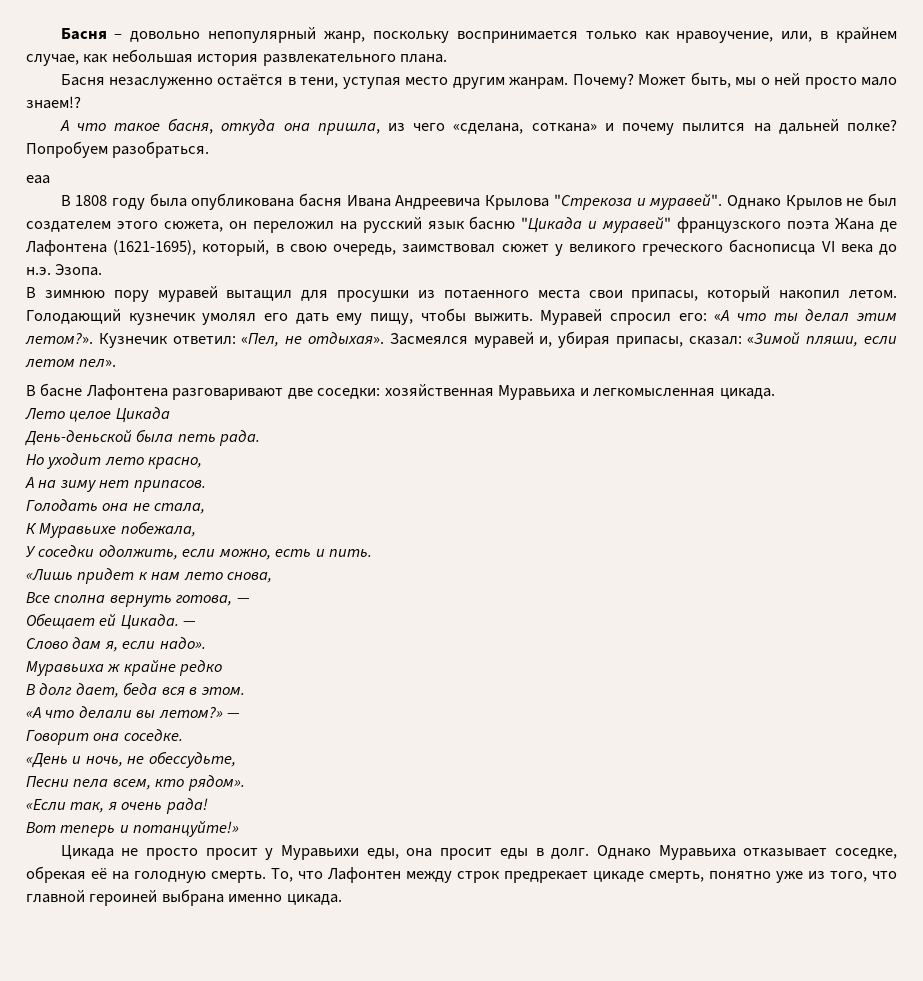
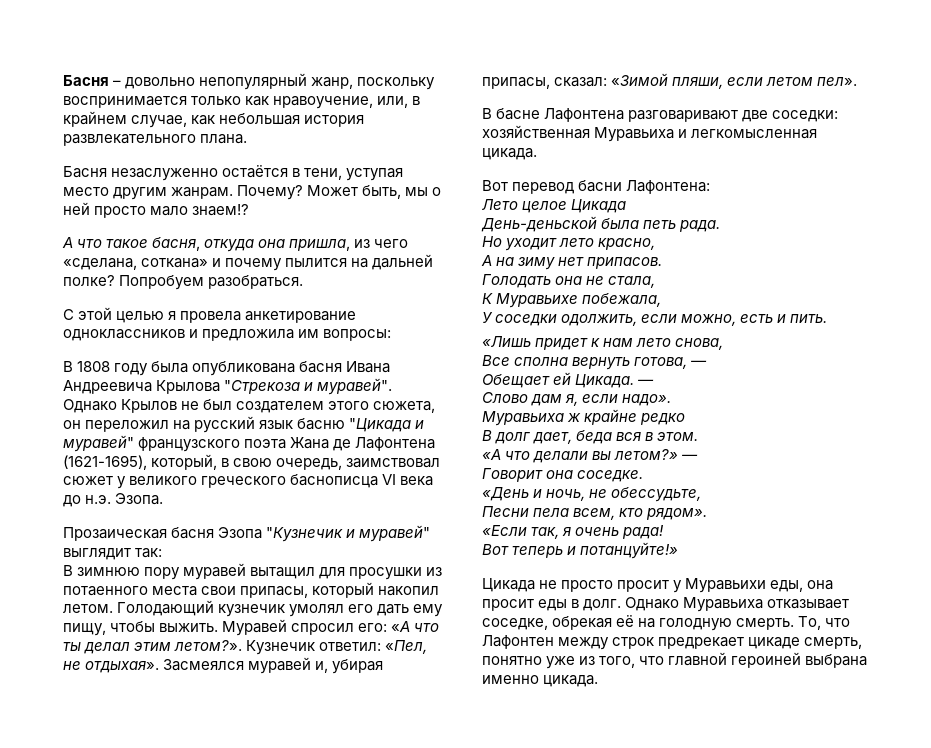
- еаа
+ С этой целью я провела анкетирование одноклассников и предложила им вопросы:
+ Прозаическая басня Эзопа "Кузнечик и муравей" выглядит так:
+ Вот перевод басни Лафонтена:

